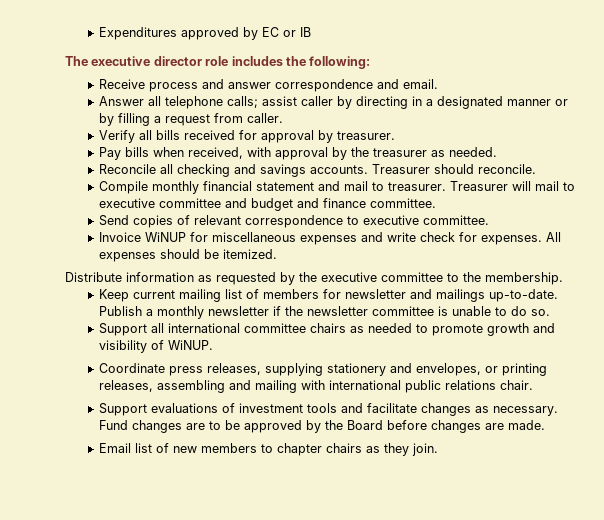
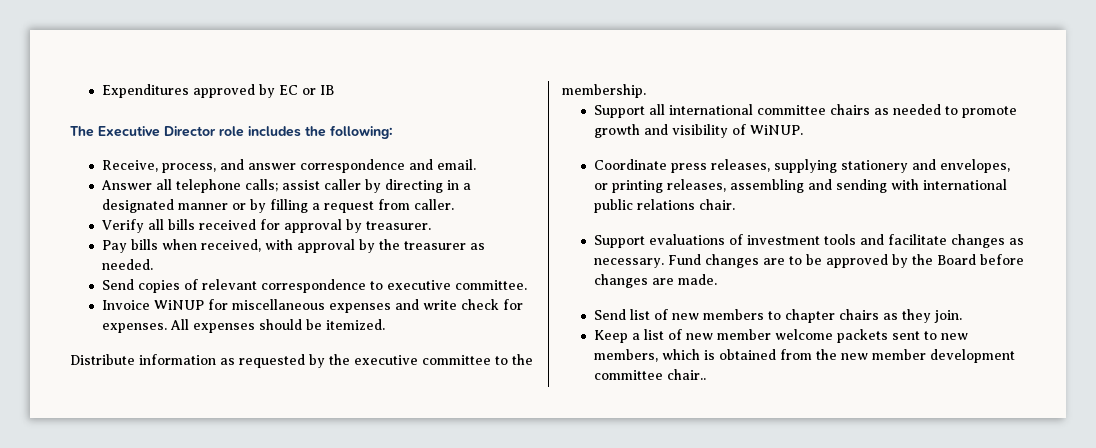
- The executive director role includes the following:
+ The Executive Director role includes the following:
- Receive process and answer correspondence and email.
+ Receive, process, and answer correspondence and email.
- Reconcile all checking and savings accounts. Treasurer should reconcile.
- Compile monthly financial statement and mail to treasurer. Treasurer will mail to executive committee and budget and finance committee.
- Keep current mailing list of members for newsletter and mailings up-to-date. Publish a monthly newsletter if the newsletter committee is unable to do so.
- Coordinate press releases, supplying stationery and envelopes, or printing releases, assembling and mailing with international public relations chair.
+ Coordinate press releases, supplying stationery and envelopes, or printing releases, assembling and sending with international public relations chair.
- Email list of new members to chapter chairs as they join.
+ Send list of new members to chapter chairs as they join.
+ Keep a list of new member welcome packets sent to new members, which is obtained from the new member development committee chair..

